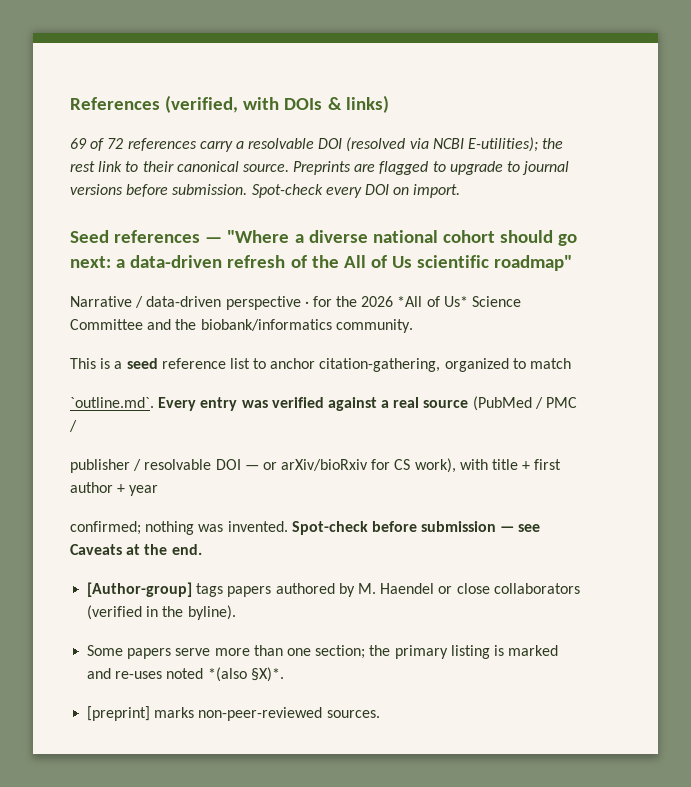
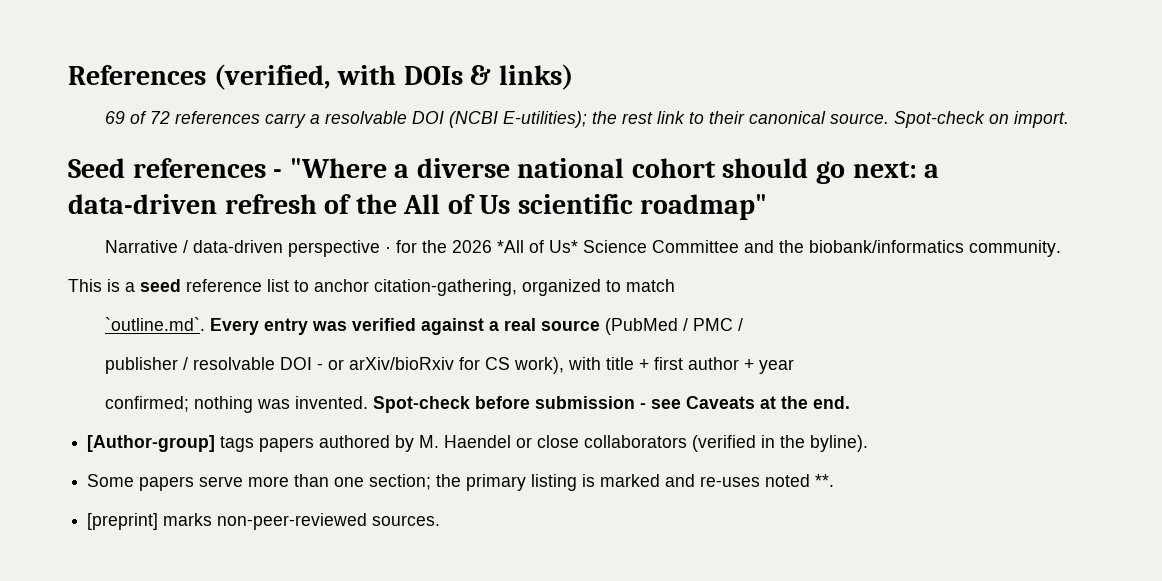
- 69 of 72 references carry a resolvable DOI (resolved via NCBI E-utilities); the rest link to their canonical source.
+ 69 of 72 references carry a resolvable DOI (NCBI E-utilities); the rest link to their canonical source.
- Preprints are flagged to upgrade to journal versions before submission. Spot-check every DOI on import.
+ Spot-check on import.
- Seed references — "Where a diverse national cohort should go next: a data-driven refresh of the All of Us scientific roadmap"
+ Seed references - "Where a diverse national cohort should go next: a data-driven refresh of the All of Us scientific roadmap"
- publisher / resolvable DOI — or arXiv/bioRxiv for CS work), with title + first author + year
+ publisher / resolvable DOI - or arXiv/bioRxiv for CS work), with title + first author + year
- Spot-check before submission — see Caveats at the end.
+ Spot-check before submission - see Caveats at the end.
- Some papers serve more than one section; the primary listing is marked and re-uses noted *(also §X)*.
+ Some papers serve more than one section; the primary listing is marked and re-uses noted **.

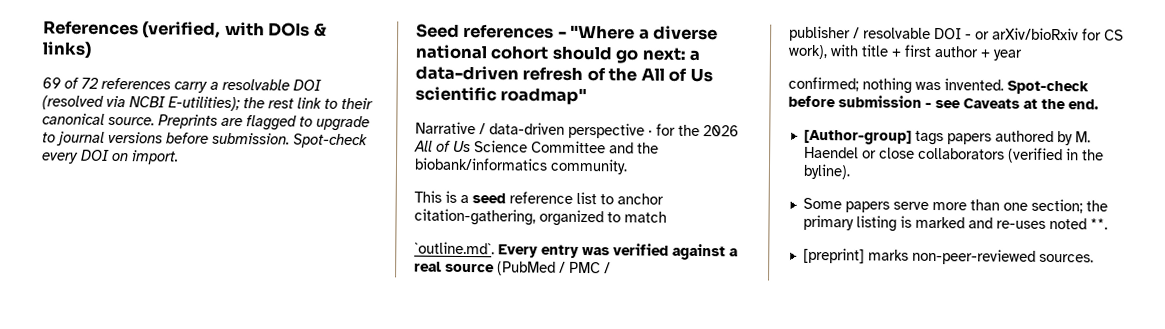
- 69 of 72 references carry a resolvable DOI (NCBI E-utilities); the rest link to their canonical source.
+ 69 of 72 references carry a resolvable DOI (resolved via NCBI E-utilities); the rest link to their canonical source.
- Spot-check on import.
+ Preprints are flagged to upgrade to journal versions before submission. Spot-check every DOI on import.
- Narrative / data-driven perspective · for the 2026 *All of Us* Science Committee and the biobank/informatics community.
+ Narrative / data-driven perspective · for the 2026 All of Us Science Committee and the biobank/informatics community.

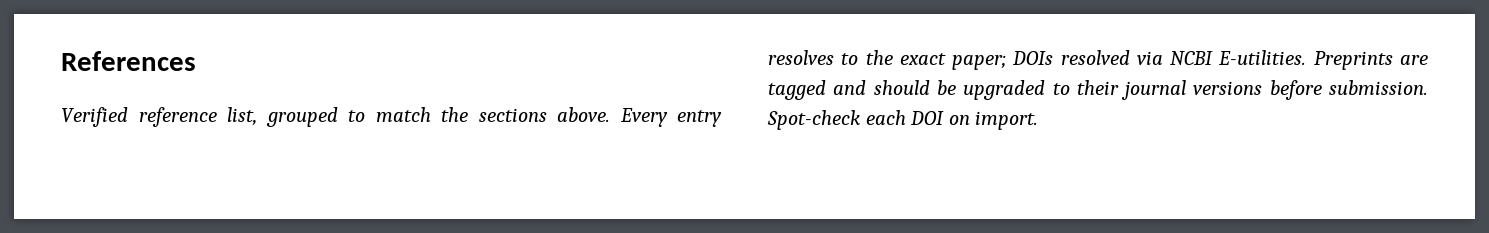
- References (verified, with DOIs & links)
- 69 of 72 references carry a resolvable DOI (resolved via NCBI E-utilities); the rest link to their canonical source. Preprints are flagged to upgrade to journal versions before submission.
+ References
+ Verified reference list, grouped to match the sections above. Every entry resolves to the exact paper; DOIs resolved via NCBI E-utilities. Preprints are tagged and should be upgraded to their journal versions before submission.
- Spot-check every DOI on import.
+ Spot-check each DOI on import.
- Seed references - "Where a diverse national cohort should go next: a data-driven refresh of the All of Us scientific roadmap"
- Narrative / data-driven perspective · for the 2026 All of Us Science Committee and the biobank/informatics community.
- This is a seed reference list to anchor citation-gathering, organized to match
- `outline.md`. Every entry was verified against a real source (PubMed / PMC /
- publisher / resolvable DOI - or arXiv/bioRxiv for CS work), with title + first author + year
- confirmed; nothing was invented. Spot-check before submission - see Caveats at the end.
- [Author-group] tags papers authored by M. Haendel or close collaborators (verified in the byline).
- Some papers serve more than one section; the primary listing is marked and re-uses noted **.
- [preprint] marks non-peer-reviewed sources.

